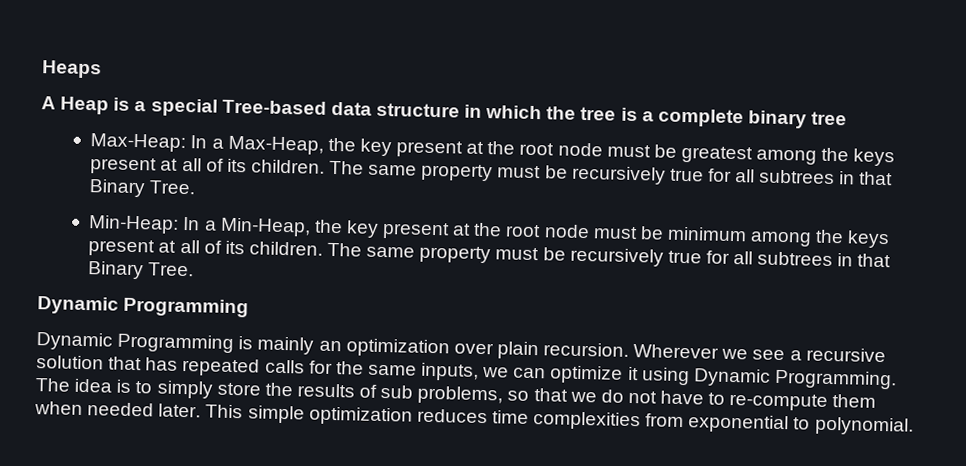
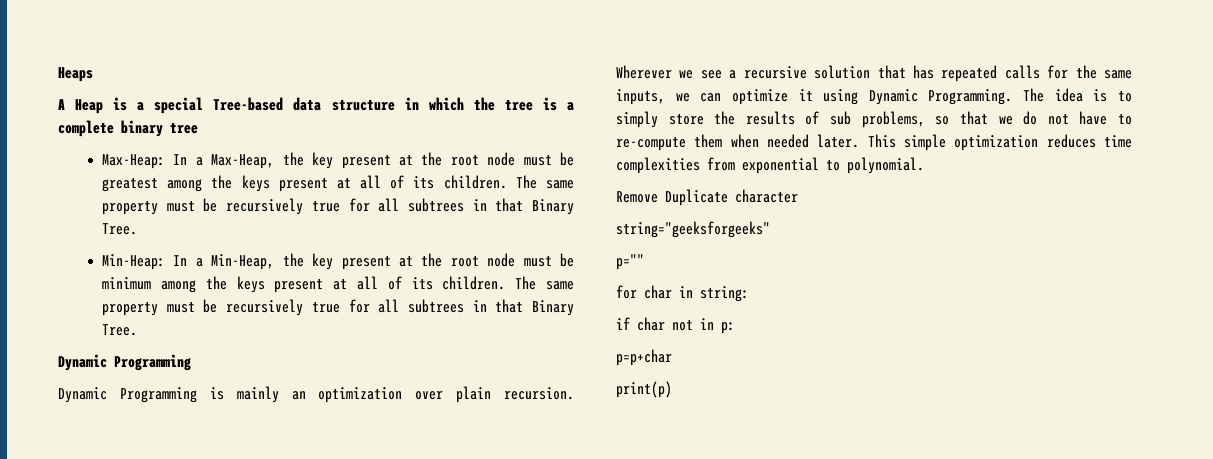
+ Remove Duplicate character
+ string="geeksforgeeks"
+ p=""
+ for char in string:
+ if char not in p:
+ p=p+char
+ print(p)

